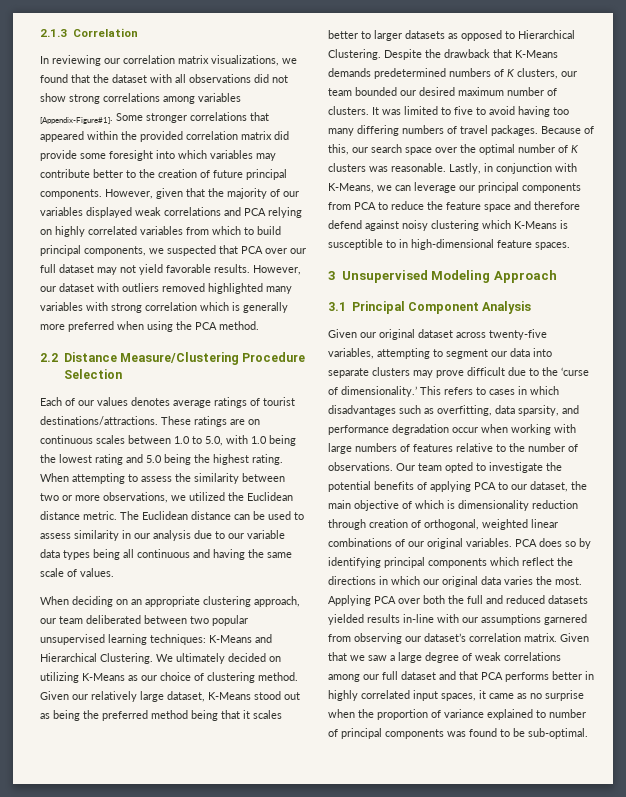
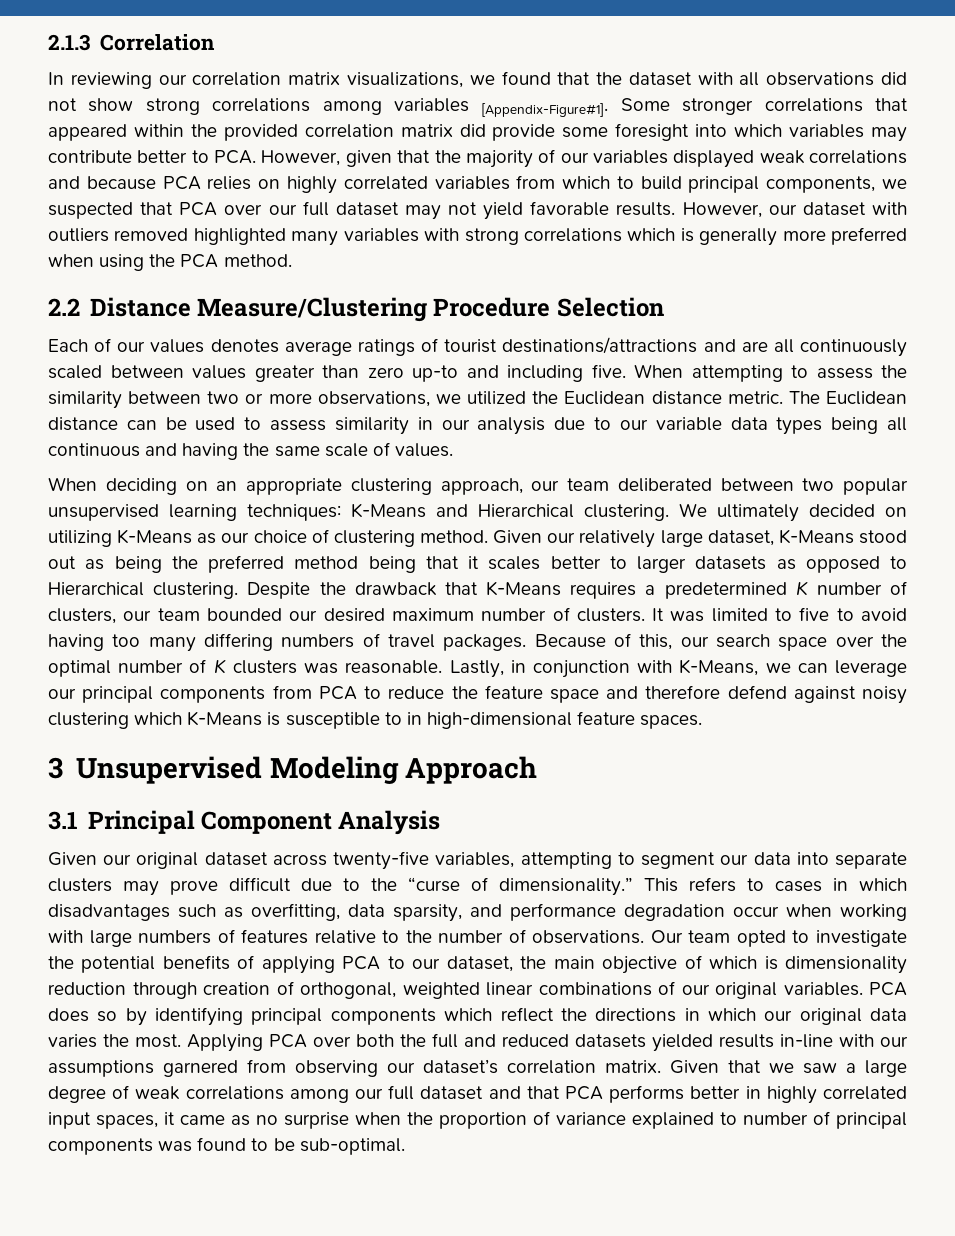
- Some stronger correlations that appeared within the provided correlation matrix did provide some foresight into which variables may contribute better to the creation of future principal components. However, given that the majority of our variables displayed weak correlations and PCA relying on highly correlated variables from which to build principal components, we suspected that PCA over our full dataset may not yield favorable results.
+ Some stronger correlations that appeared within the provided correlation matrix did provide some foresight into which variables may contribute better to PCA. However, given that the majority of our variables displayed weak correlations and because PCA relies on highly correlated variables from which to build principal components, we suspected that PCA over our full dataset may not yield favorable results.
- However, our dataset with outliers removed highlighted many variables with strong correlation which is generally more preferred when using the PCA method.
+ However, our dataset with outliers removed highlighted many variables with strong correlations which is generally more preferred when using the PCA method.
- Each of our values denotes average ratings of tourist destinations/attractions. These ratings are on continuous scales between 1.0 to 5.0, with 1.0 being the lowest rating and 5.0 being the highest rating.
+ Each of our values denotes average ratings of tourist destinations/attractions and are all continuously scaled between values greater than zero up-to and including five.
- When deciding on an appropriate clustering approach, our team deliberated between two popular unsupervised learning techniques: K-Means and Hierarchical Clustering.
+ When deciding on an appropriate clustering approach, our team deliberated between two popular unsupervised learning techniques: K-Means and Hierarchical clustering.
- Given our relatively large dataset, K-Means stood out as being the preferred method being that it scales better to larger datasets as opposed to Hierarchical Clustering.
+ Given our relatively large dataset, K-Means stood out as being the preferred method being that it scales better to larger datasets as opposed to Hierarchical clustering.
- Despite the drawback that K-Means demands predetermined numbers of K clusters, our team bounded our desired maximum number of clusters.
+ Despite the drawback that K-Means requires a predetermined K number of clusters, our team bounded our desired maximum number of clusters.
- Given our original dataset across twenty-five variables, attempting to segment our data into separate clusters may prove difficult due to the ‘curse of dimensionality.’
+ Given our original dataset across twenty-five variables, attempting to segment our data into separate clusters may prove difficult due to the “curse of dimensionality.”

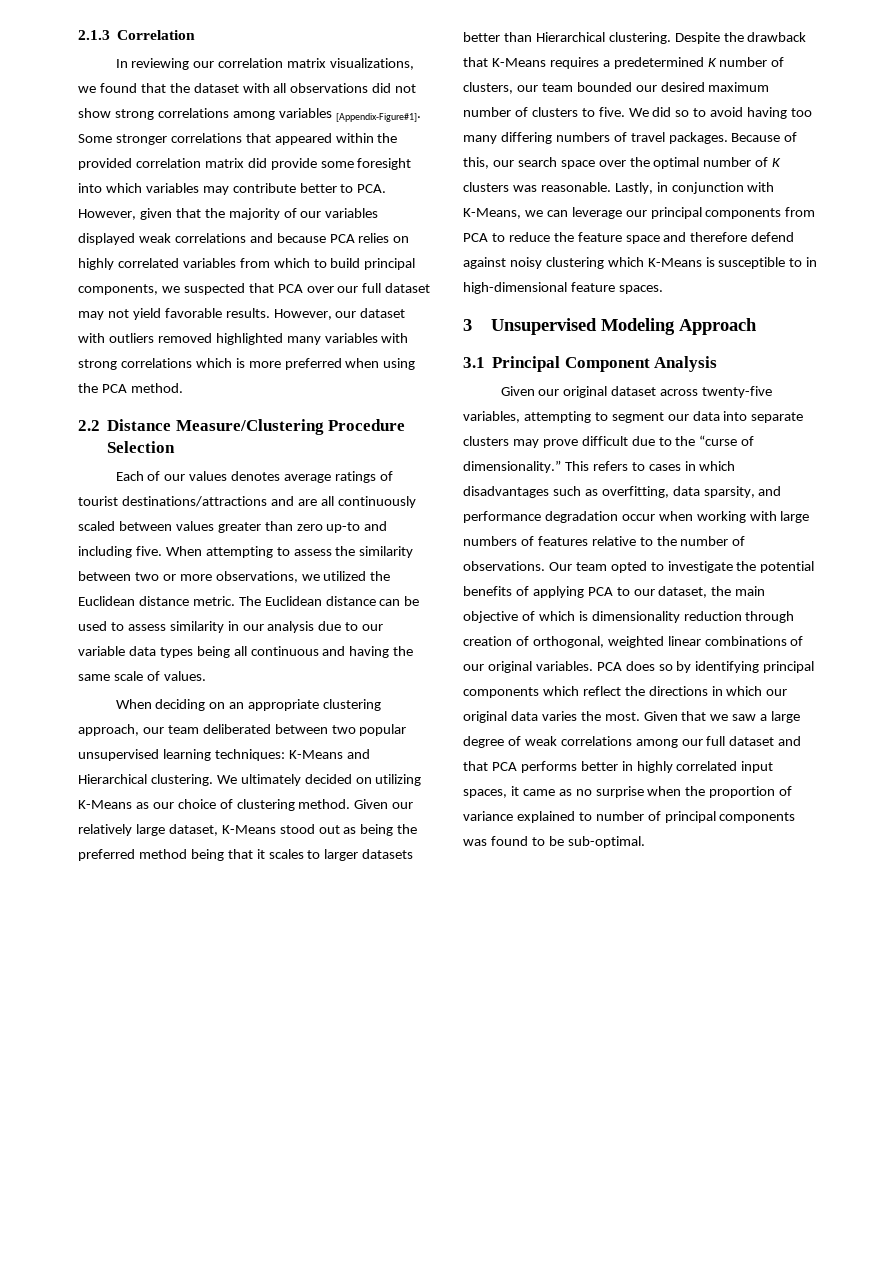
- However, our dataset with outliers removed highlighted many variables with strong correlations which is generally more preferred when using the PCA method.
+ However, our dataset with outliers removed highlighted many variables with strong correlations which is more preferred when using the PCA method.
- Given our relatively large dataset, K-Means stood out as being the preferred method being that it scales better to larger datasets as opposed to Hierarchical clustering.
+ Given our relatively large dataset, K-Means stood out as being the preferred method being that it scales to larger datasets better than Hierarchical clustering.
- Despite the drawback that K-Means requires a predetermined K number of clusters, our team bounded our desired maximum number of clusters. It was limited to five to avoid having too many differing numbers of travel packages.
+ Despite the drawback that K-Means requires a predetermined K number of clusters, our team bounded our desired maximum number of clusters to five. We did so to avoid having too many differing numbers of travel packages.
- Applying PCA over both the full and reduced datasets yielded results in-line with our assumptions garnered from observing our dataset’s correlation matrix.

